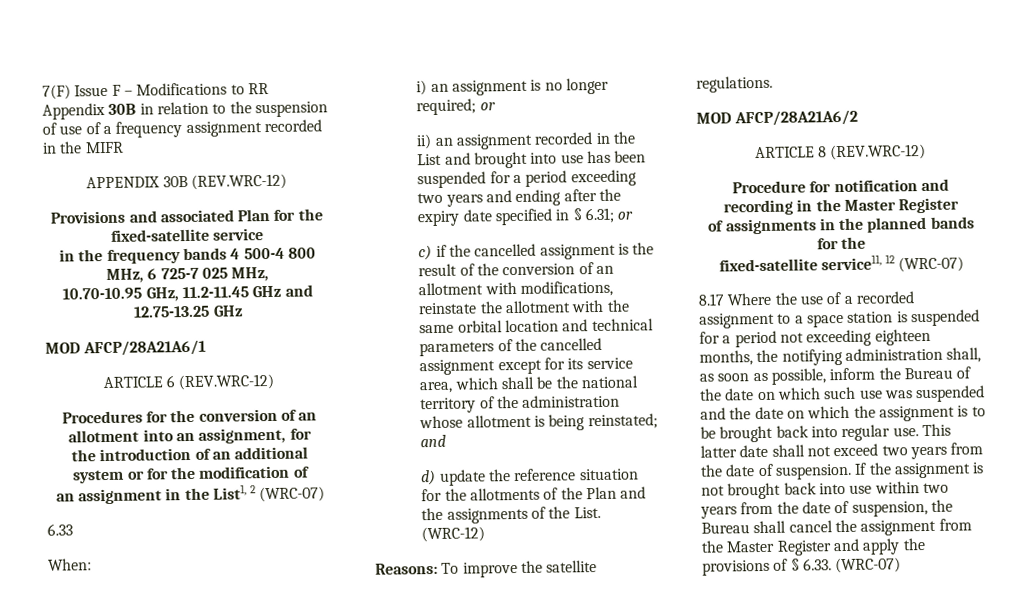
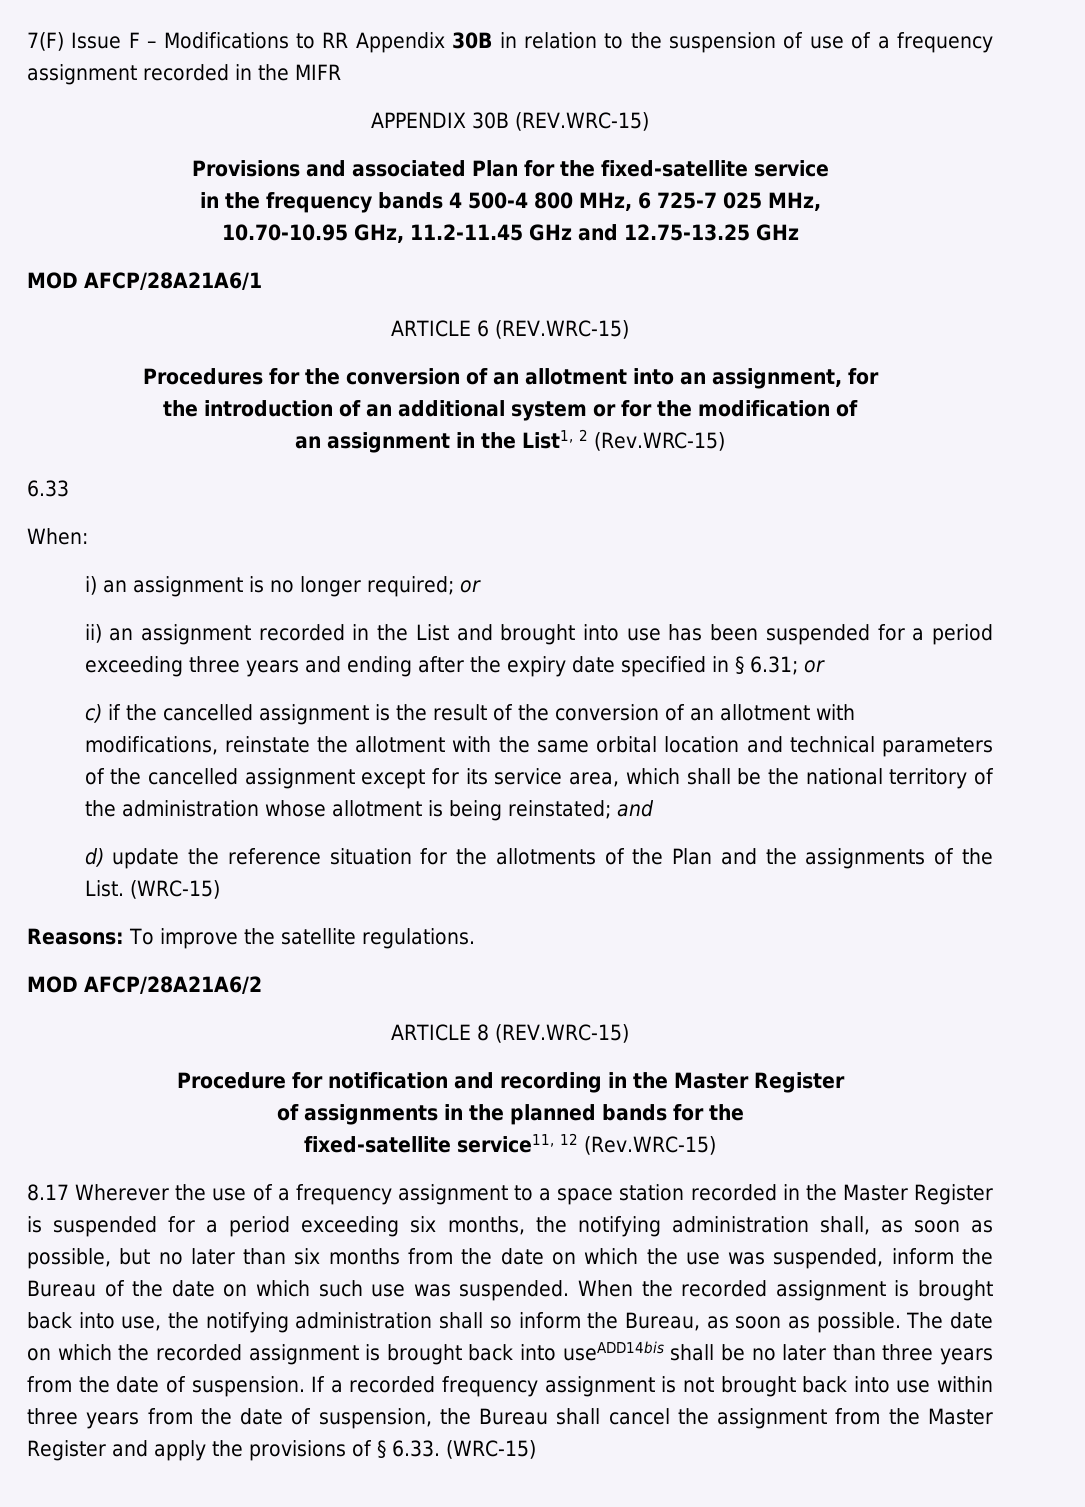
- APPENDIX 30B (REV.WRC-12)
+ APPENDIX 30B (REV.WRC-15)
- ARTICLE 6 (REV.WRC-12)
+ ARTICLE 6 (REV.WRC-15)
- an assignment in the List1, 2 (WRC-07)
+ an assignment in the List1, 2 (Rev.WRC-15)
- ii) an assignment recorded in the List and brought into use has been suspended for a period exceeding two years and ending after the expiry date specified in § 6.31; or
+ ii) an assignment recorded in the List and brought into use has been suspended for a period exceeding three years and ending after the expiry date specified in § 6.31; or
- d) update the reference situation for the allotments of the Plan and the assignments of the List. (WRC-12)
+ d) update the reference situation for the allotments of the Plan and the assignments of the List. (WRC-15)
- ARTICLE 8 (REV.WRC-12)
+ ARTICLE 8 (REV.WRC-15)
- fixed-satellite service11, 12 (WRC-07)
+ fixed-satellite service11, 12 (Rev.WRC-15)
- 8.17 Where the use of a recorded assignment to a space station is suspended for a period not exceeding eighteen months, the notifying administration shall, as soon as possible, inform the Bureau of the date on which such use was suspended and the date on which the assignment is to be brought back into regular use. This latter date shall not exceed two years from the date of suspension.
+ 8.17 Wherever the use of a frequency assignment to a space station recorded in the Master Register is suspended for a period exceeding six months, the notifying administration shall, as soon as possible, but no later than six months from the date on which the use was suspended, inform the Bureau of the date on which such use was suspended. When the recorded assignment is brought back into use, the notifying administration shall so inform the Bureau, as soon as possible. The date on which the recorded assignment is brought back into useADD14bis shall be no later than three years from the date of suspension.
- If the assignment is not brought back into use within two years from the date of suspension, the Bureau shall cancel the assignment from the Master Register and apply the provisions of § 6.33. (WRC-07)
+ If a recorded frequency assignment is not brought back into use within three years from the date of suspension, the Bureau shall cancel the assignment from the Master Register and apply the provisions of § 6.33. (WRC-15)

